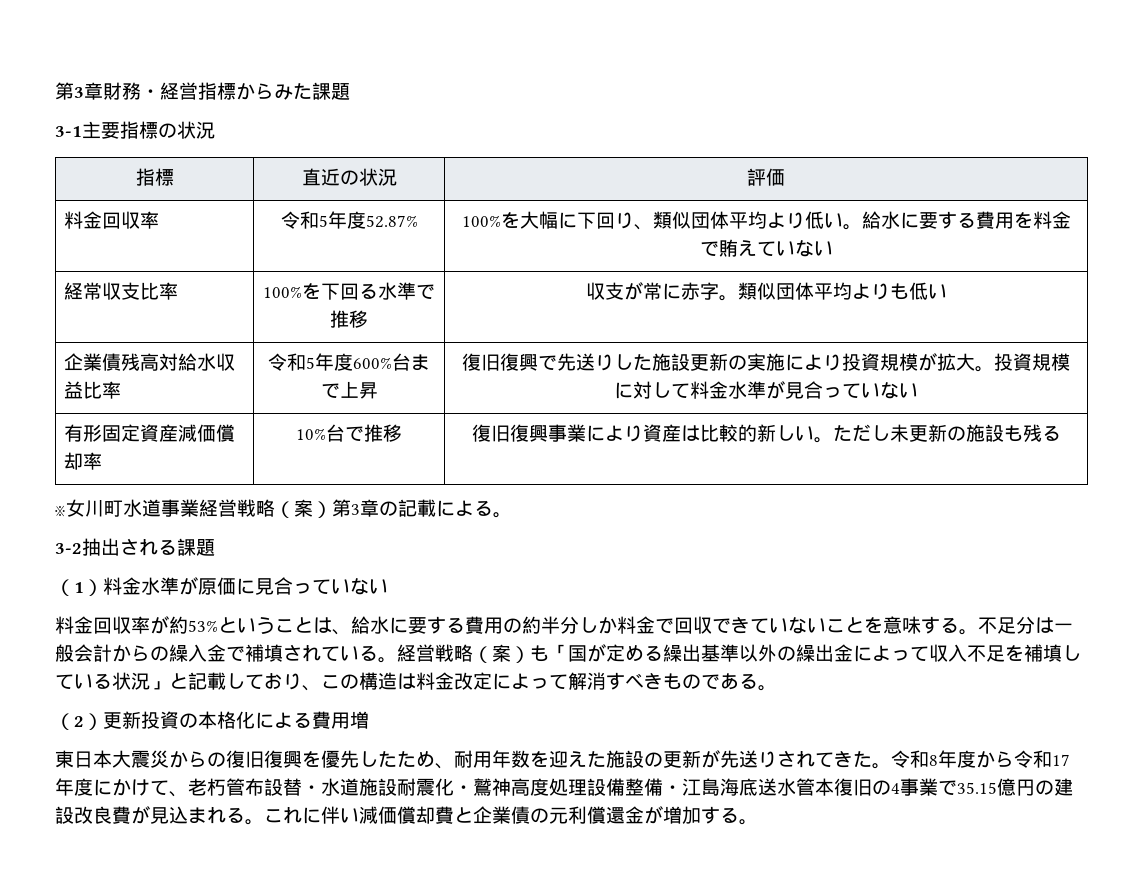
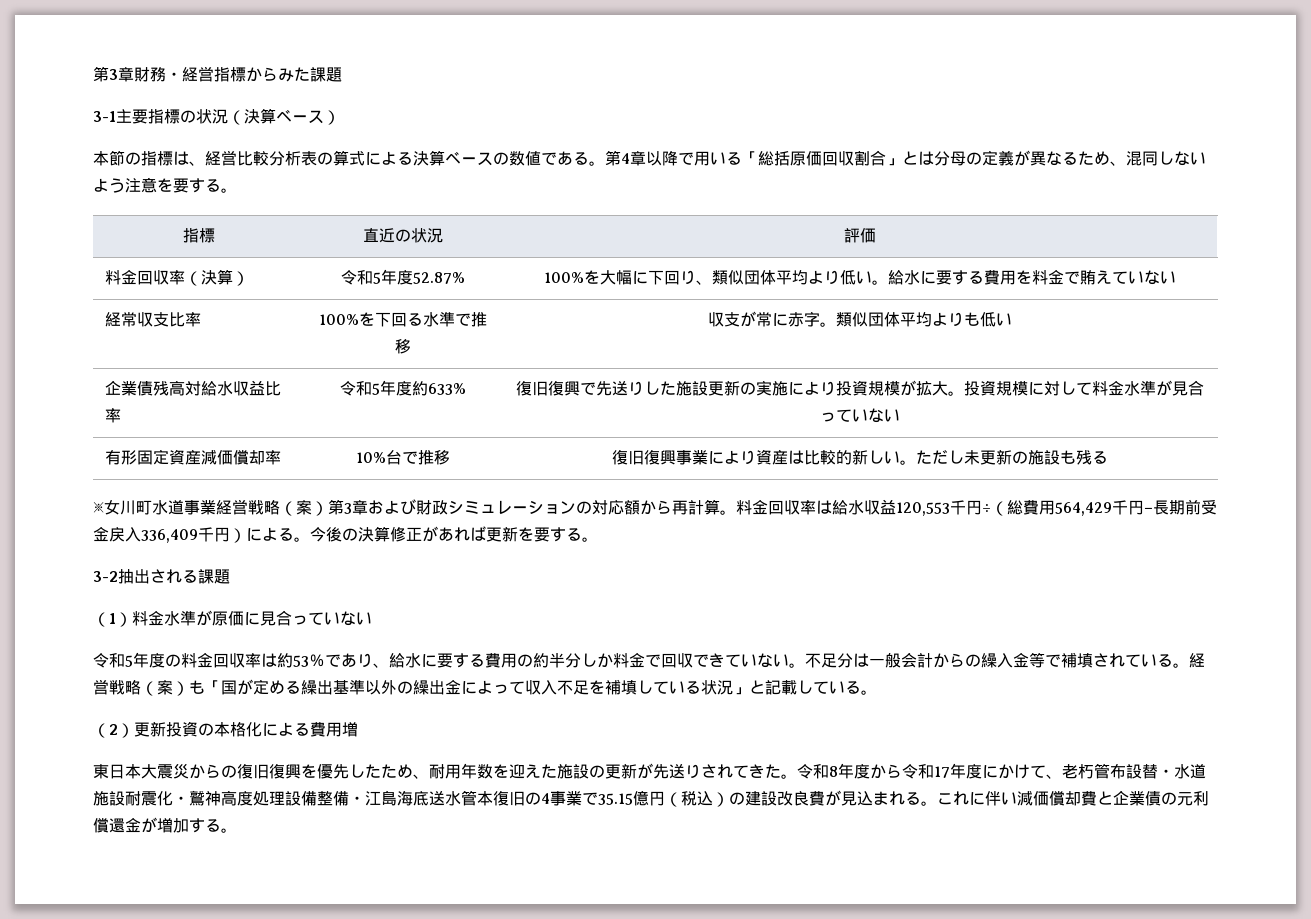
- 3-1主要指標の状況
+ 3-1主要指標の状況（決算ベース）
+ 本節の指標は、経営比較分析表の算式による決算ベースの数値である。第4章以降で用いる「総括原価回収割合」とは分母の定義が異なるため、混同しないよう注意を要する。
- 料金回収率 | 令和5年度52.87% | 100%を大幅に下回り、類似団体平均より低い。給水に要する費用を料金で賄えていない
+ 料金回収率（決算） | 令和5年度52.87% | 100%を大幅に下回り、類似団体平均より低い。給水に要する費用を料金で賄えていない
- 企業債残高対給水収益比率 | 令和5年度600%台まで上昇 | 復旧復興で先送りした施設更新の実施により投資規模が拡大。投資規模に対して料金水準が見合っていない
+ 企業債残高対給水収益比率 | 令和5年度約633% | 復旧復興で先送りした施設更新の実施により投資規模が拡大。投資規模に対して料金水準が見合っていない
- ※女川町水道事業経営戦略（案）第3章の記載による。
+ ※女川町水道事業経営戦略（案）第3章および財政シミュレーションの対応額から再計算。料金回収率は給水収益120,553千円÷（総費用564,429千円−長期前受金戻入336,409千円）による。今後の決算修正があれば更新を要する。
- 料金回収率が約53%ということは、給水に要する費用の約半分しか料金で回収できていないことを意味する。
+ 令和5年度の料金回収率は約53％であり、給水に要する費用の約半分しか料金で回収できていない。
- 不足分は一般会計からの繰入金で補填されている。
+ 不足分は一般会計からの繰入金等で補填されている。
- 経営戦略（案）も「国が定める繰出基準以外の繰出金によって収入不足を補填している状況」と記載しており、この構造は料金改定によって解消すべきものである。
+ 経営戦略（案）も「国が定める繰出基準以外の繰出金によって収入不足を補填している状況」と記載している。
- 令和8年度から令和17年度にかけて、老朽管布設替・水道施設耐震化・鷲神高度処理設備整備・江島海底送水管本復旧の4事業で35.15億円の建設改良費が見込まれる。
+ 令和8年度から令和17年度にかけて、老朽管布設替・水道施設耐震化・鷲神高度処理設備整備・江島海底送水管本復旧の4事業で35.15億円（税込）の建設改良費が見込まれる。

